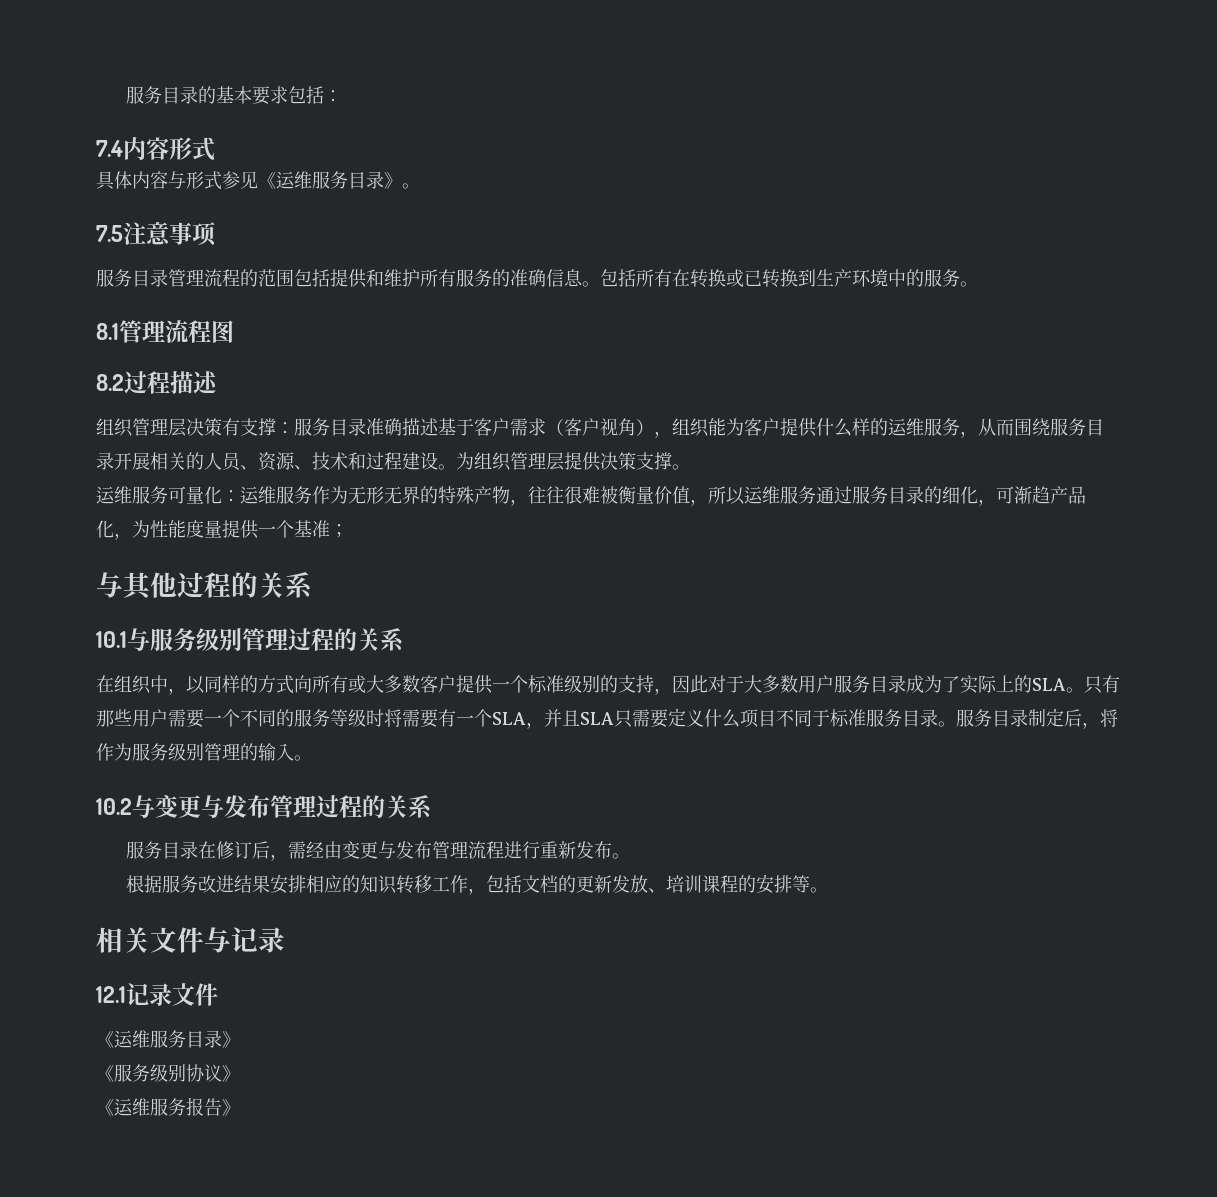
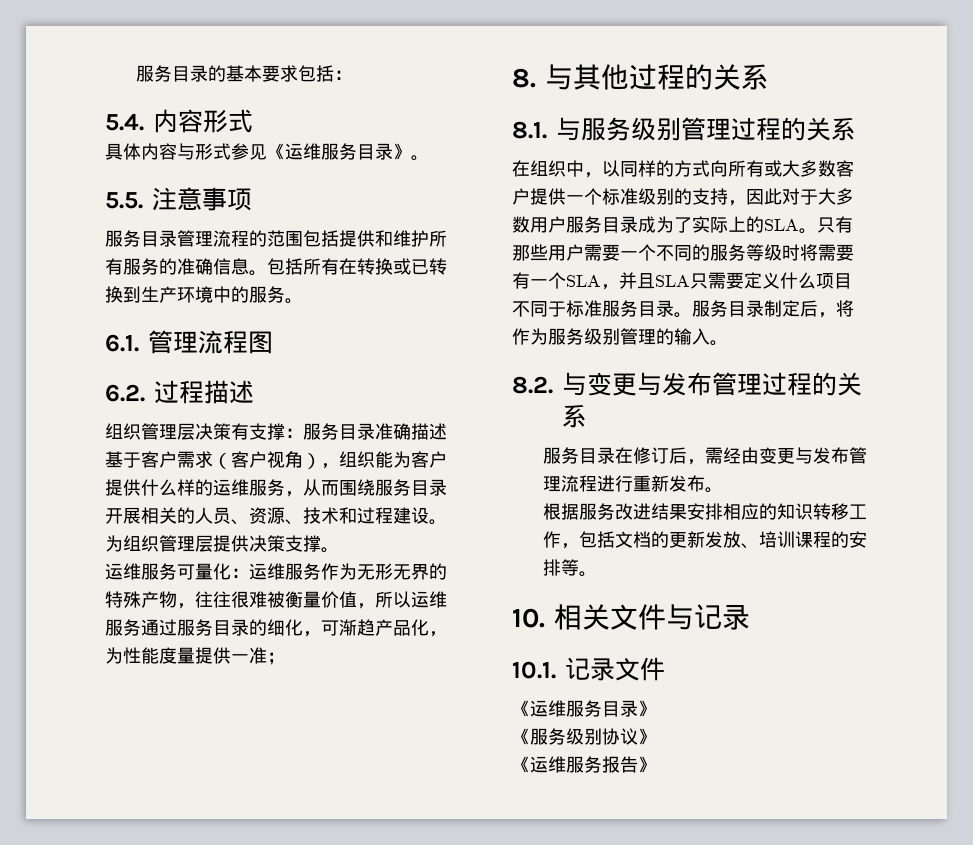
- 7.4内容形式
+ 5.4.内容形式
- 7.5注意事项
+ 5.5.注意事项
- 8.1管理流程图
+ 6.1.管理流程图
- 8.2过程描述
+ 6.2.过程描述
- 运维服务可量化：运维服务作为无形无界的特殊产物，往往很难被衡量价值，所以运维服务通过服务目录的细化，可渐趋产品化，为性能度量提供一个基准；
+ 运维服务可量化：运维服务作为无形无界的特殊产物，往往很难被衡量价值，所以运维服务通过服务目录的细化，可渐趋产品化，为性能度量提供一准；
- 与其他过程的关系
+ 8.与其他过程的关系
- 10.1与服务级别管理过程的关系
+ 8.1.与服务级别管理过程的关系
- 10.2与变更与发布管理过程的关系
+ 8.2.与变更与发布管理过程的关系
- 相关文件与记录
+ 10.相关文件与记录
- 12.1记录文件
+ 10.1.记录文件

